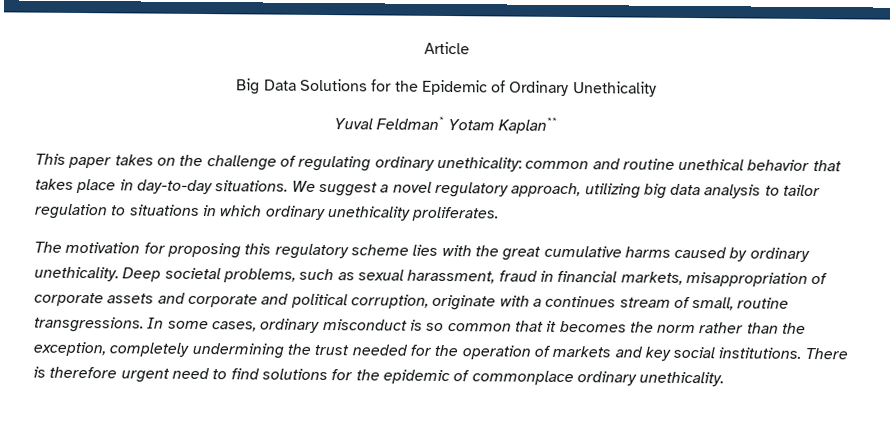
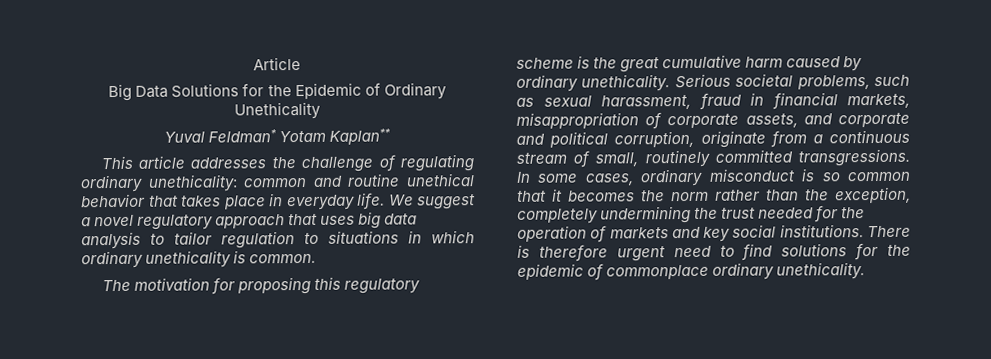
- This paper takes on the challenge of regulating ordinary unethicality: common and routine unethical behavior that takes place in day-to-day situations.
+ This article addresses the challenge of regulating ordinary unethicality: common and routine unethical behavior that takes place in everyday life.
- We suggest a novel regulatory approach, utilizing big data analysis to tailor regulation to situations in which ordinary unethicality proliferates.
+ We suggest a novel regulatory approach that uses big data analysis to tailor regulation to situations in which ordinary unethicality is common.
- The motivation for proposing this regulatory scheme lies with the great cumulative harms caused by ordinary unethicality.
+ The motivation for proposing this regulatory scheme is the great cumulative harm caused by ordinary unethicality.
- Deep societal problems, such as sexual harassment, fraud in financial markets, misappropriation of corporate assets and corporate and political corruption, originate with a continues stream of small, routine transgressions.
+ Serious societal problems, such as sexual harassment, fraud in financial markets, misappropriation of corporate assets, and corporate and political corruption, originate from a continuous stream of small, routinely committed transgressions.

